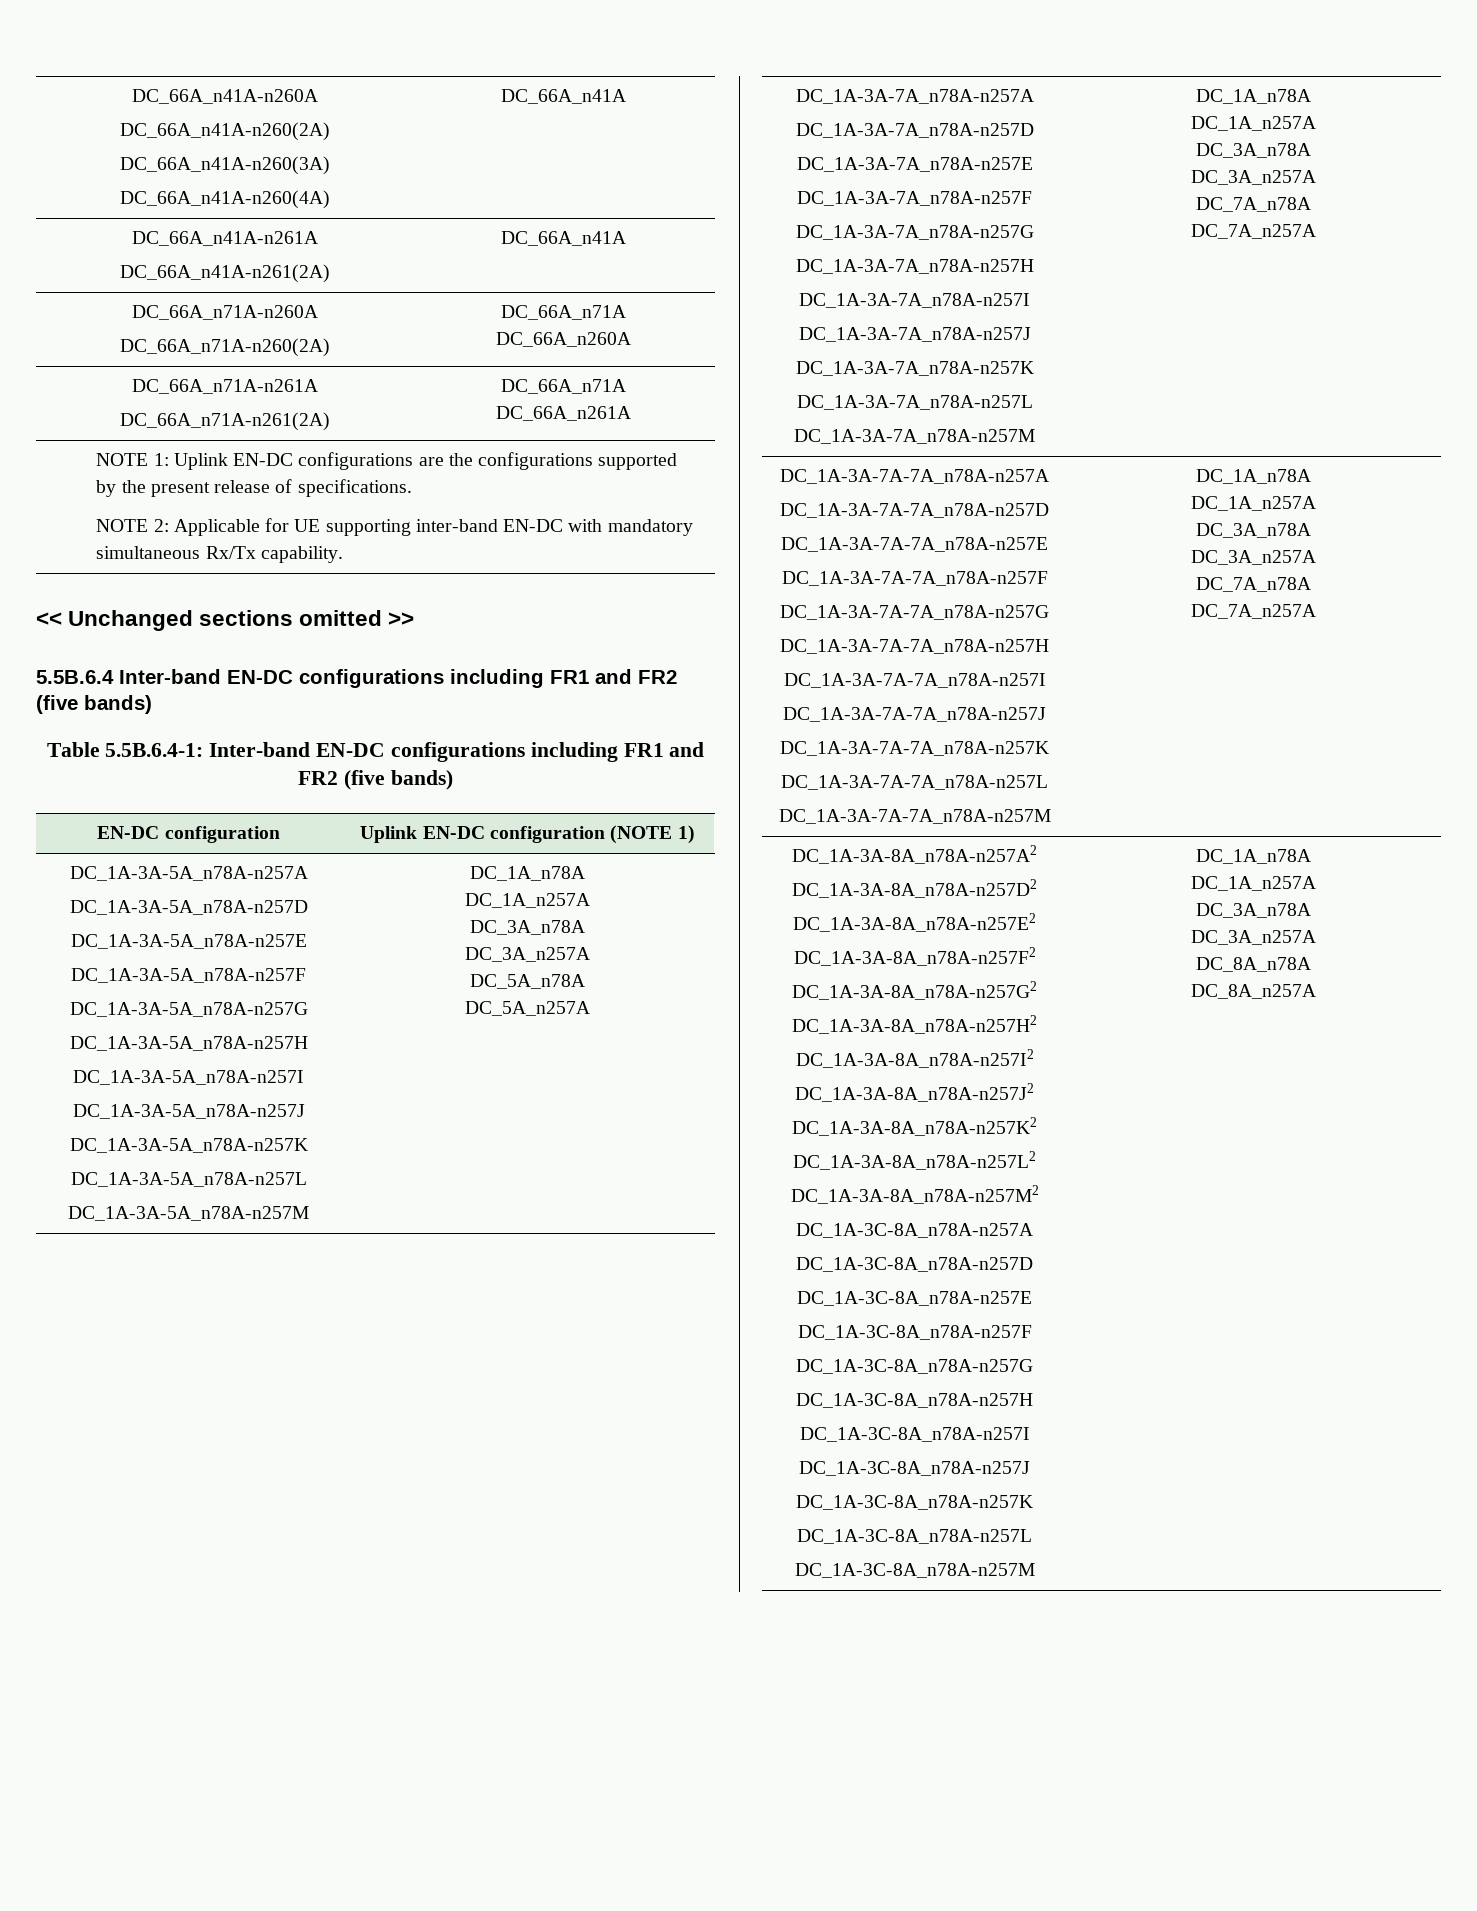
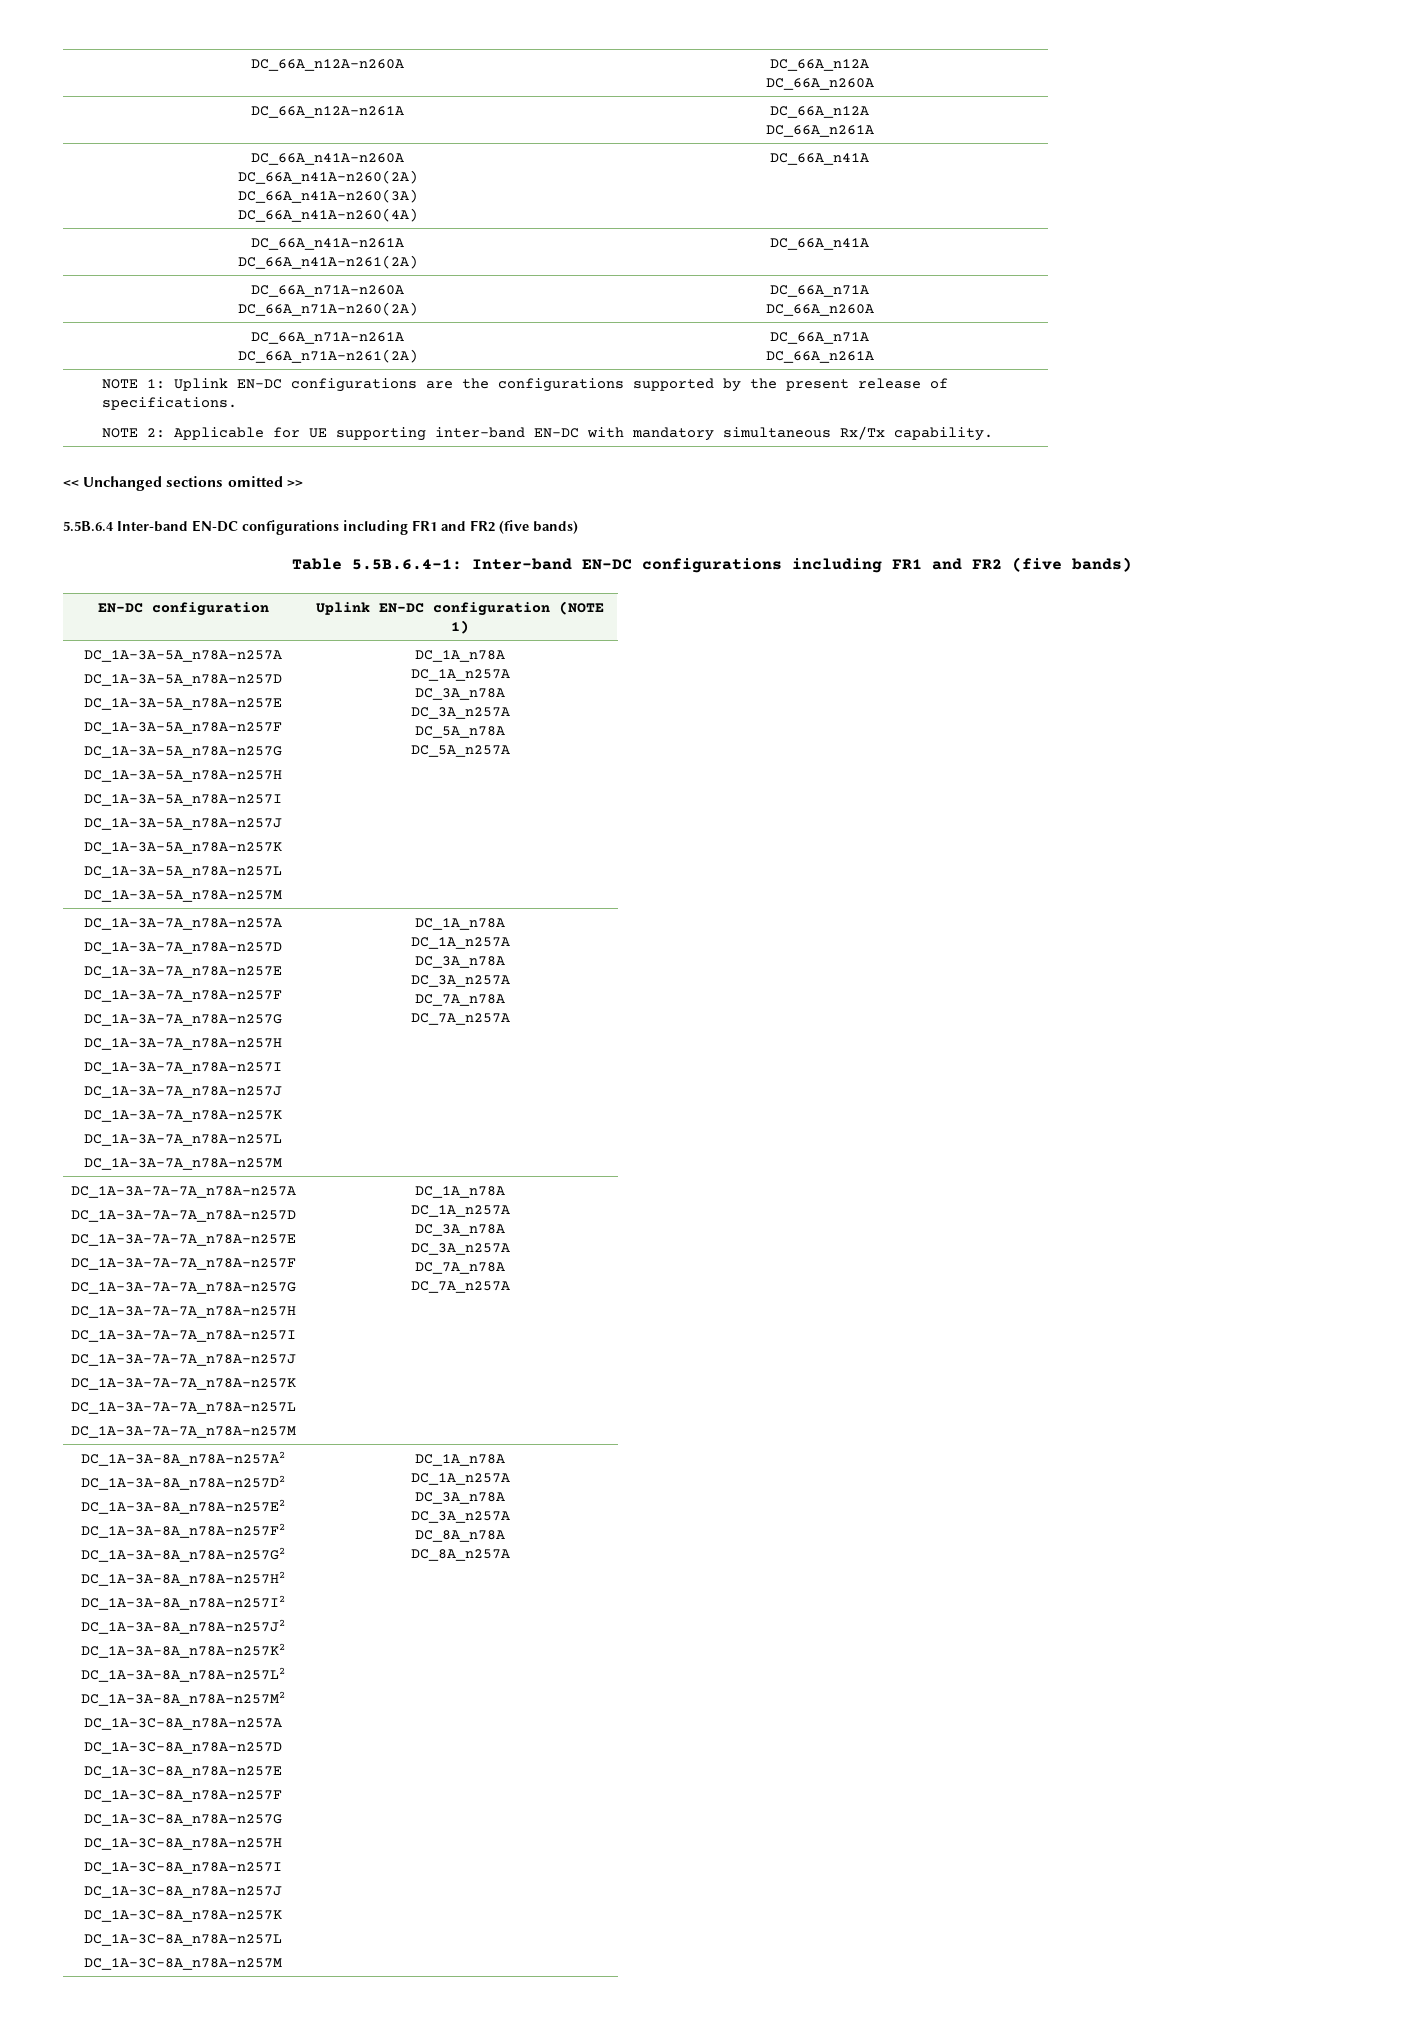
+ DC_66A_n12A-n260A | DC_66A_n12A
+ DC_66A_n260A
+ DC_66A_n12A-n261A | DC_66A_n12A
+ DC_66A_n261A

